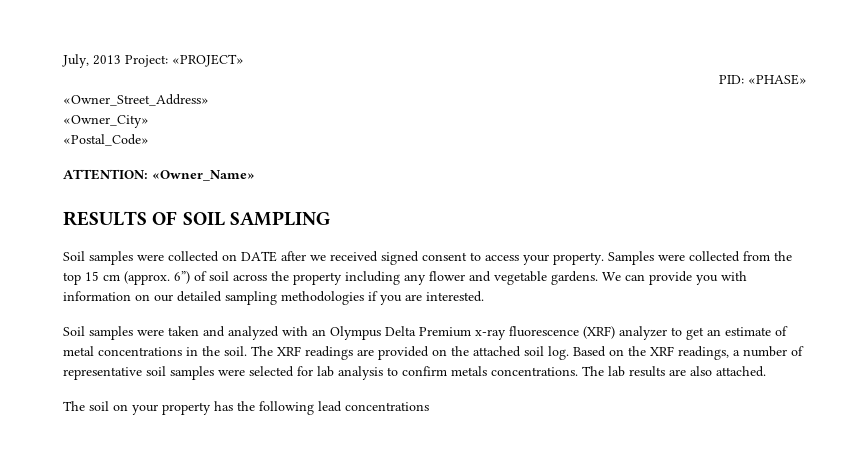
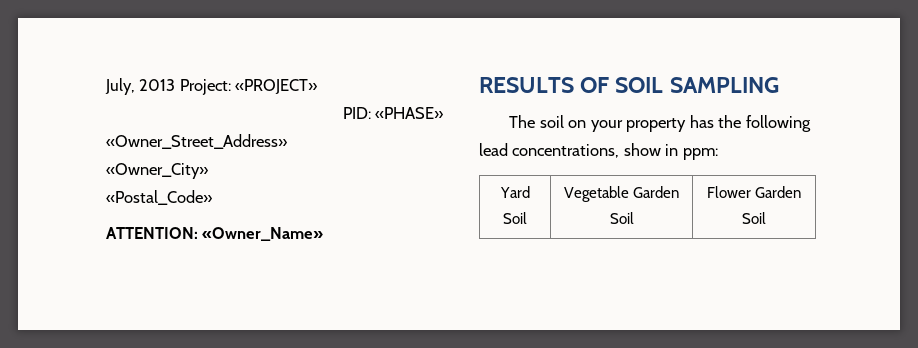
- Soil samples were collected on DATE after we received signed consent to access your property. Samples were collected from the top 15 cm (approx. 6”) of soil across the property including any flower and vegetable gardens. We can provide you with information on our detailed sampling methodologies if you are interested.
- Soil samples were taken and analyzed with an Olympus Delta Premium x-ray fluorescence (XRF) analyzer to get an estimate of metal concentrations in the soil. The XRF readings are provided on the attached soil log. Based on the XRF readings, a number of representative soil samples were selected for lab analysis to confirm metals concentrations. The lab results are also attached.
- The soil on your property has the following lead concentrations
+ The soil on your property has the following lead concentrations, show in ppm:
+ Yard Soil | Vegetable Garden Soil | Flower Garden Soil

